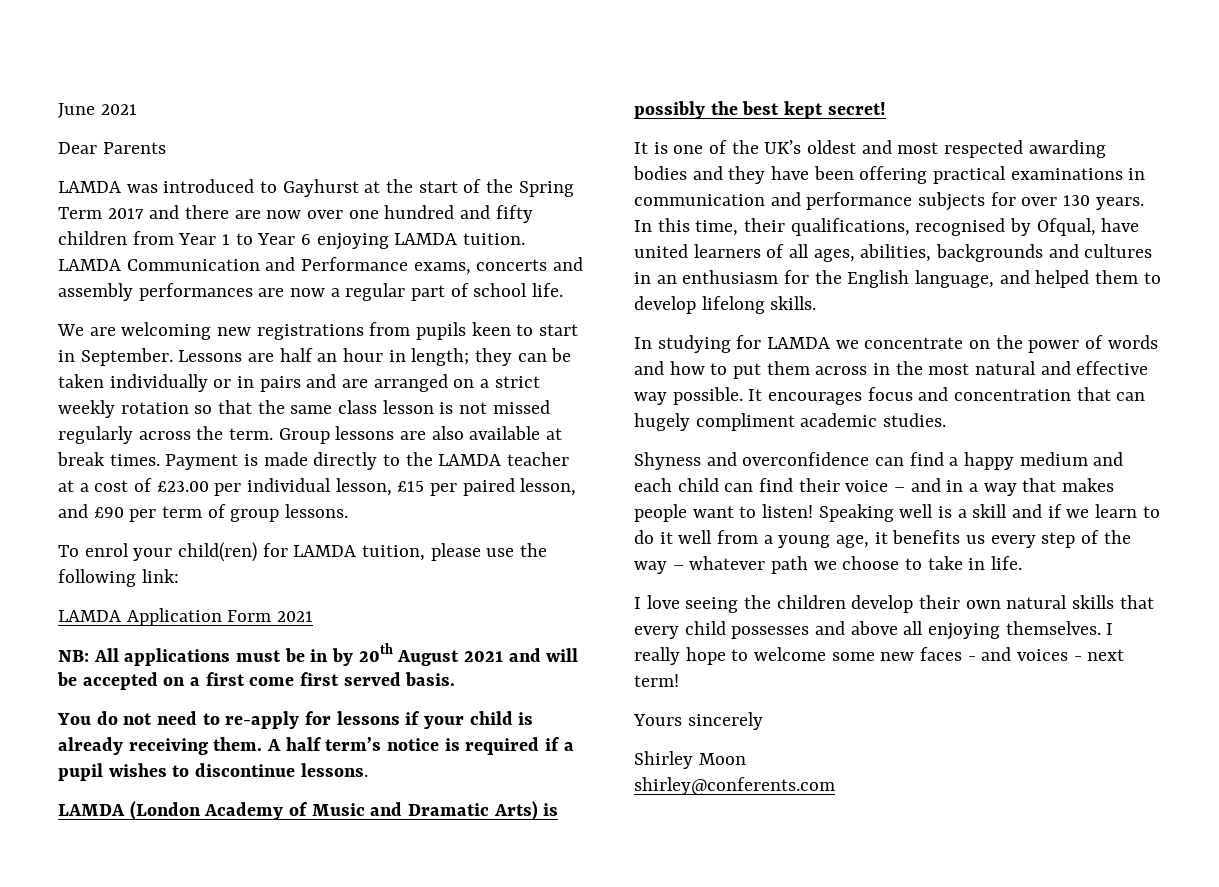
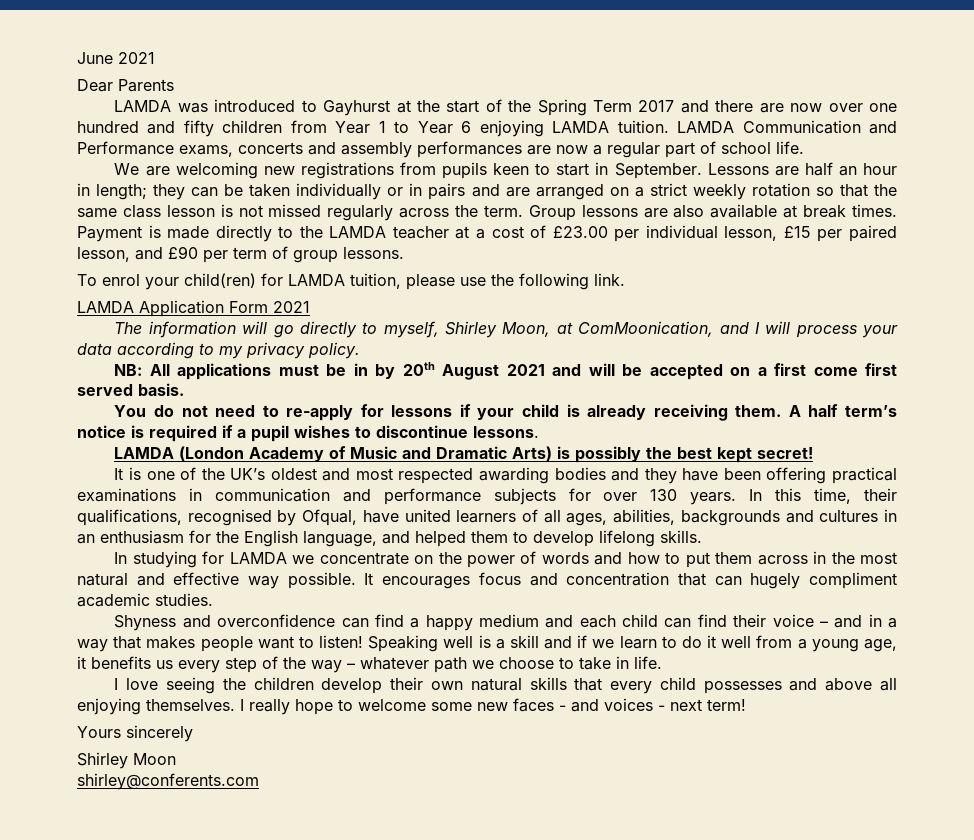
- To enrol your child(ren) for LAMDA tuition, please use the following link:
+ To enrol your child(ren) for LAMDA tuition, please use the following link.
+ The information will go directly to myself, Shirley Moon, at ComMoonication, and I will process your data according to my privacy policy.

